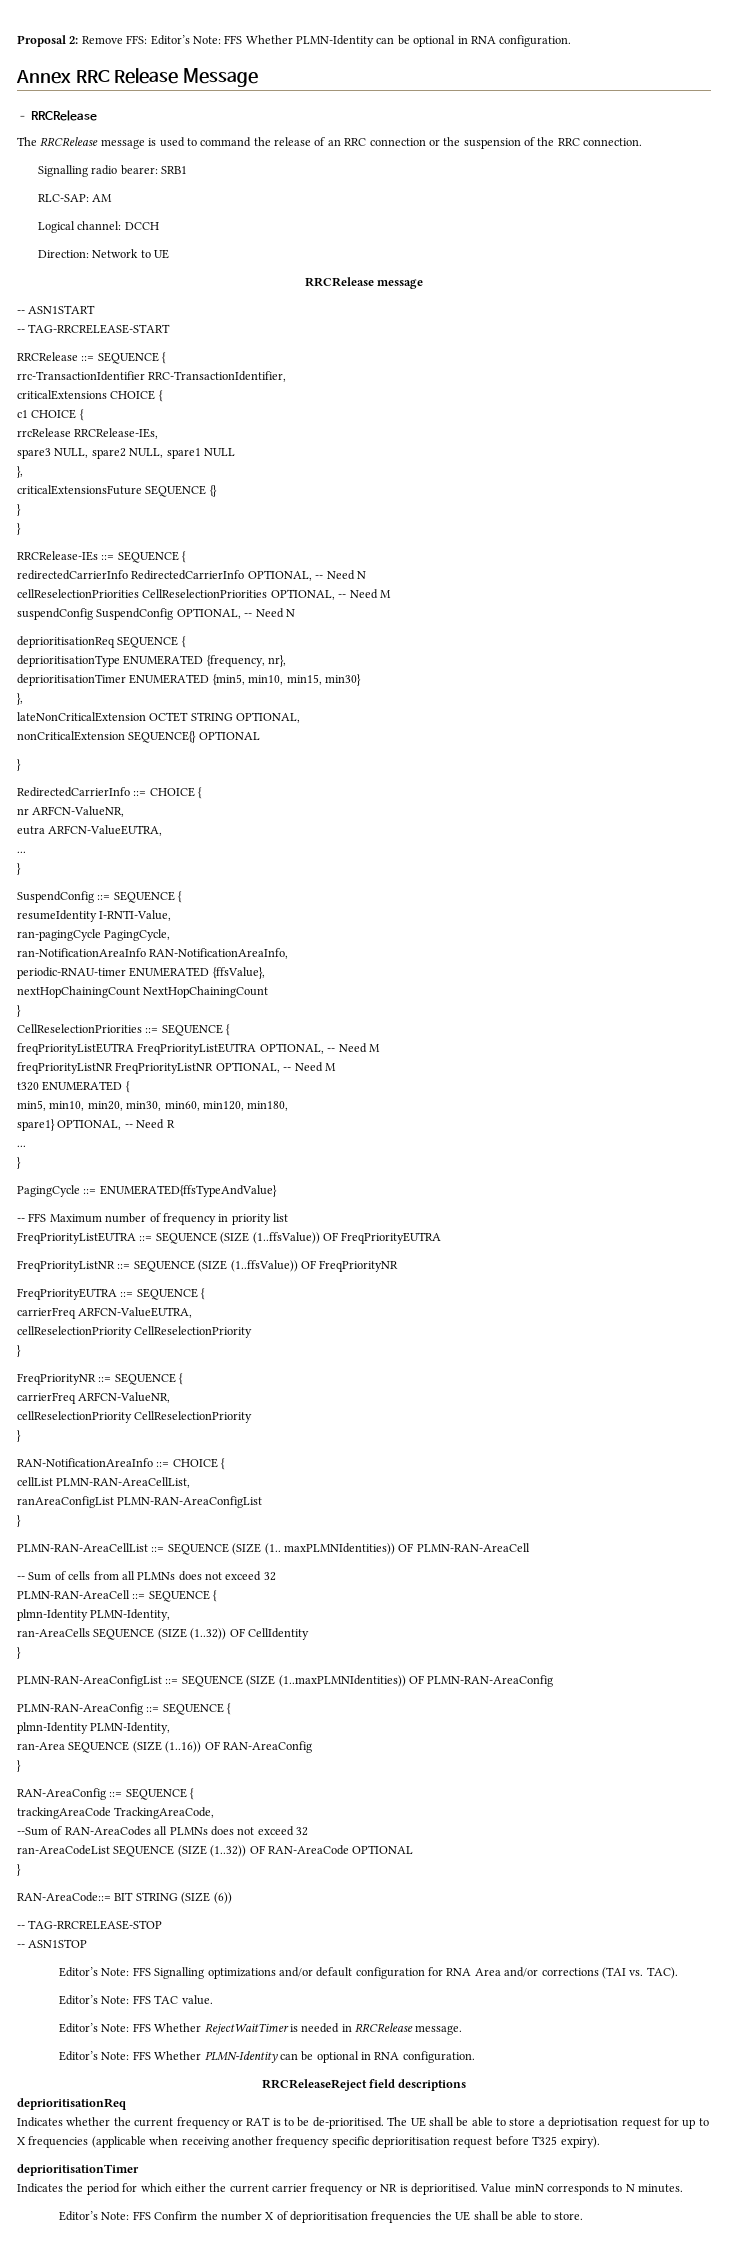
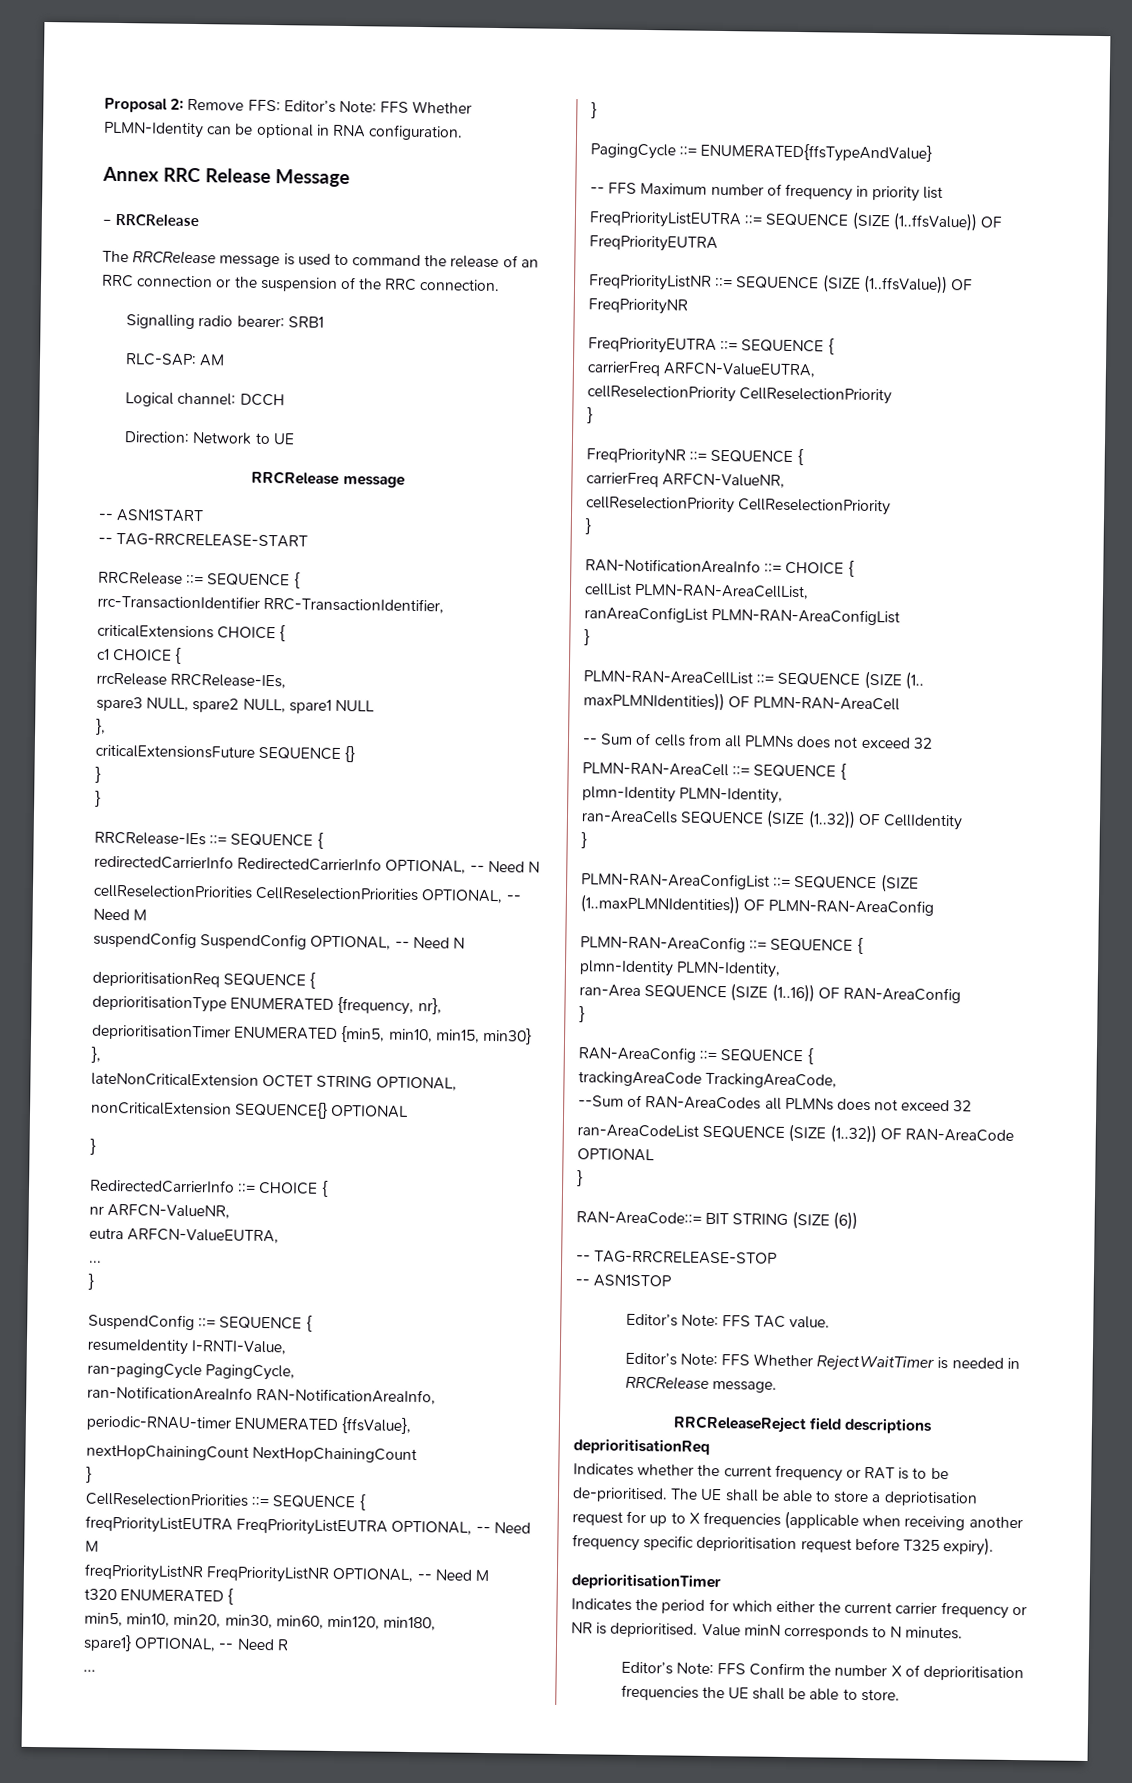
- Editor’s Note: FFS Signalling optimizations and/or default configuration for RNA Area and/or corrections (TAI vs. TAC).
  Editor’s Note: FFS Whether RejectWaitTimer is needed in RRCRelease message.
- Editor’s Note: FFS Whether PLMN-Identity can be optional in RNA configuration.

